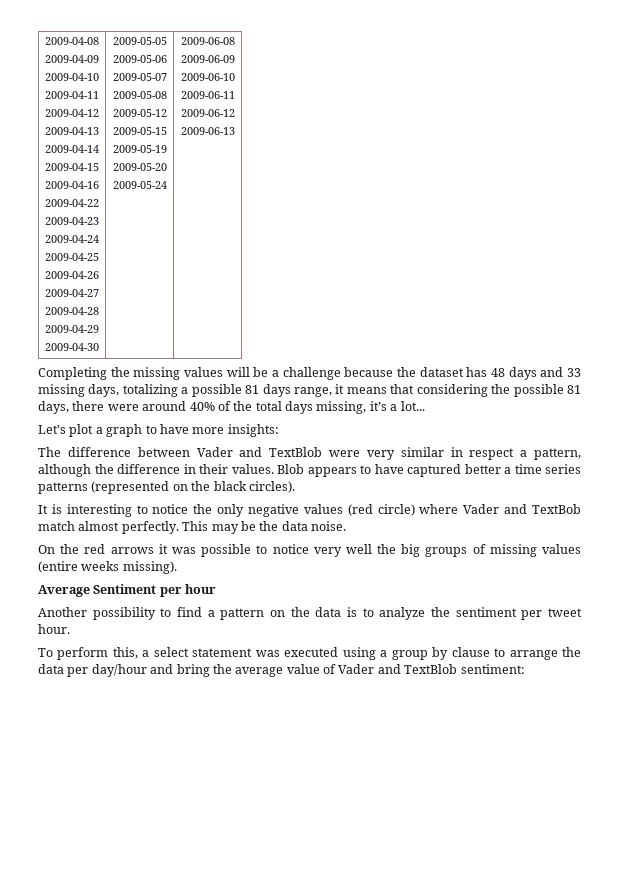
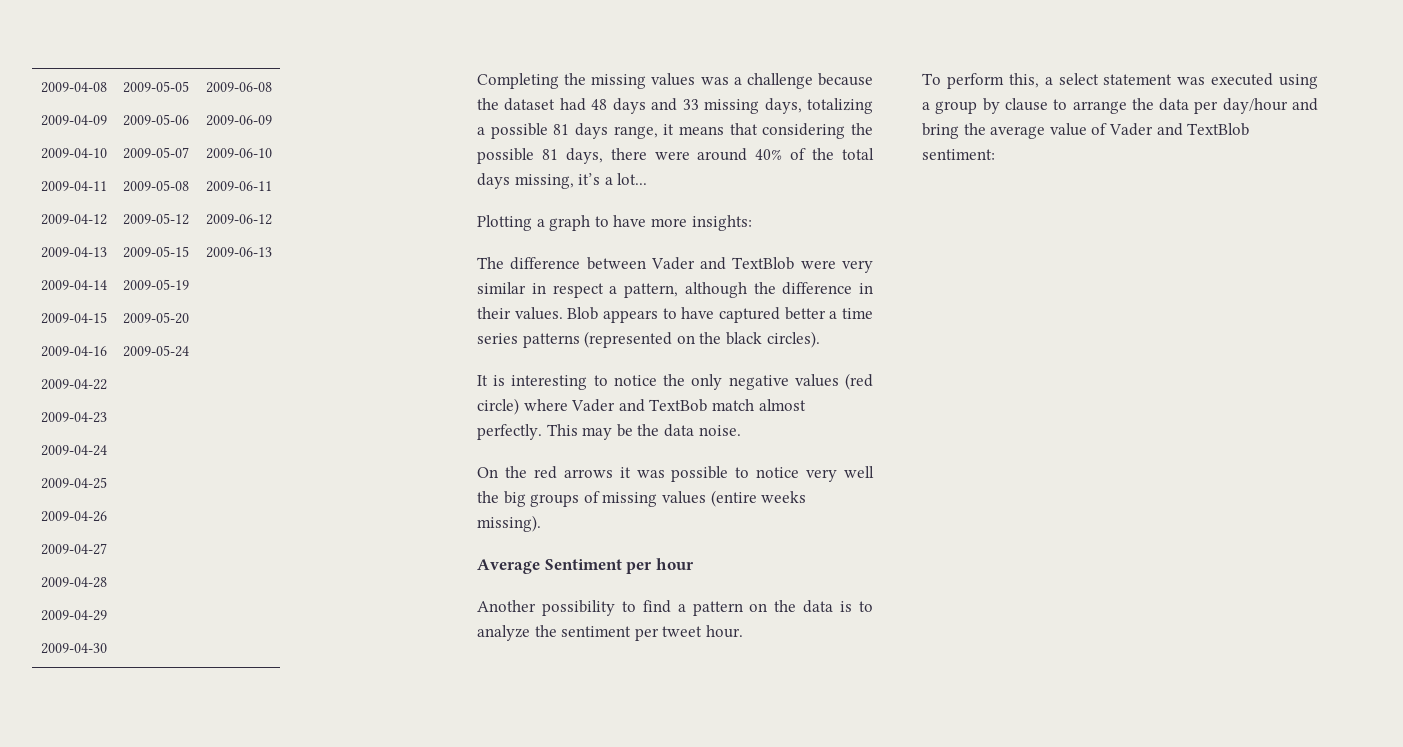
- Completing the missing values will be a challenge because the dataset has 48 days and 33 missing days, totalizing a possible 81 days range, it means that considering the possible 81 days, there were around 40% of the total days missing, it’s a lot...
+ Completing the missing values was a challenge because the dataset had 48 days and 33 missing days, totalizing a possible 81 days range, it means that considering the possible 81 days, there were around 40% of the total days missing, it’s a lot...
- Let’s plot a graph to have more insights:
+ Plotting a graph to have more insights:

